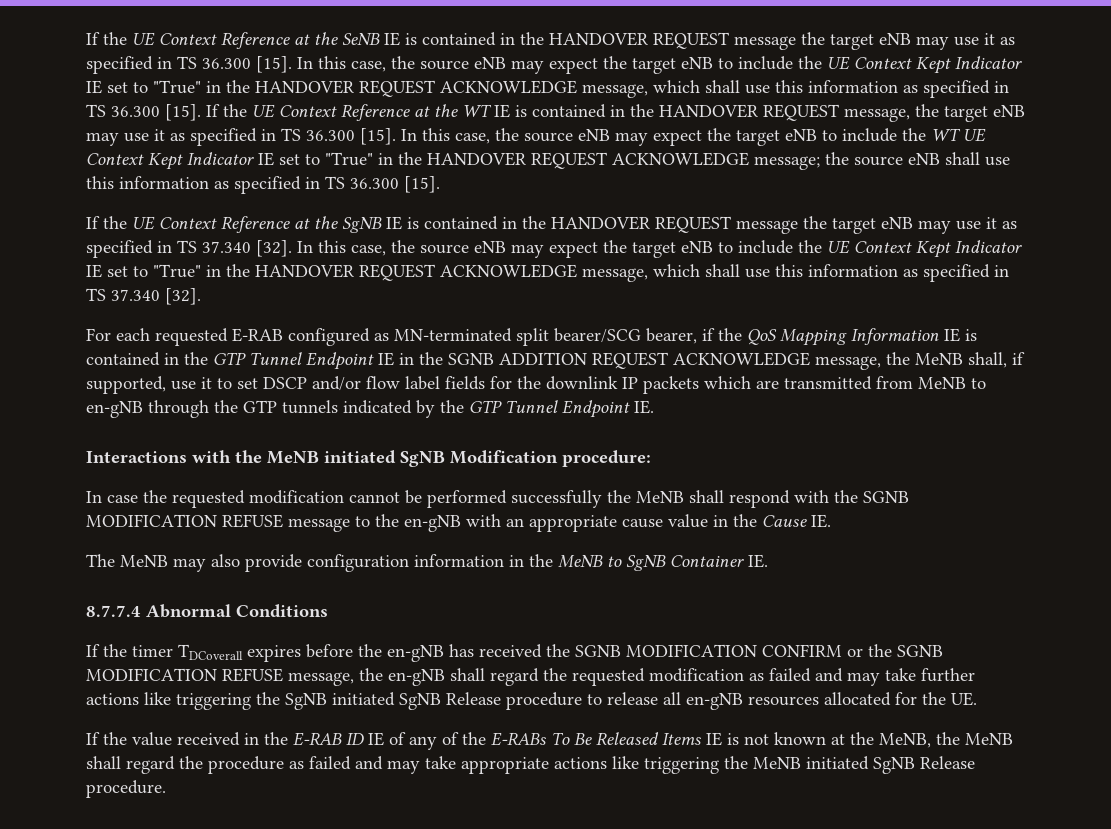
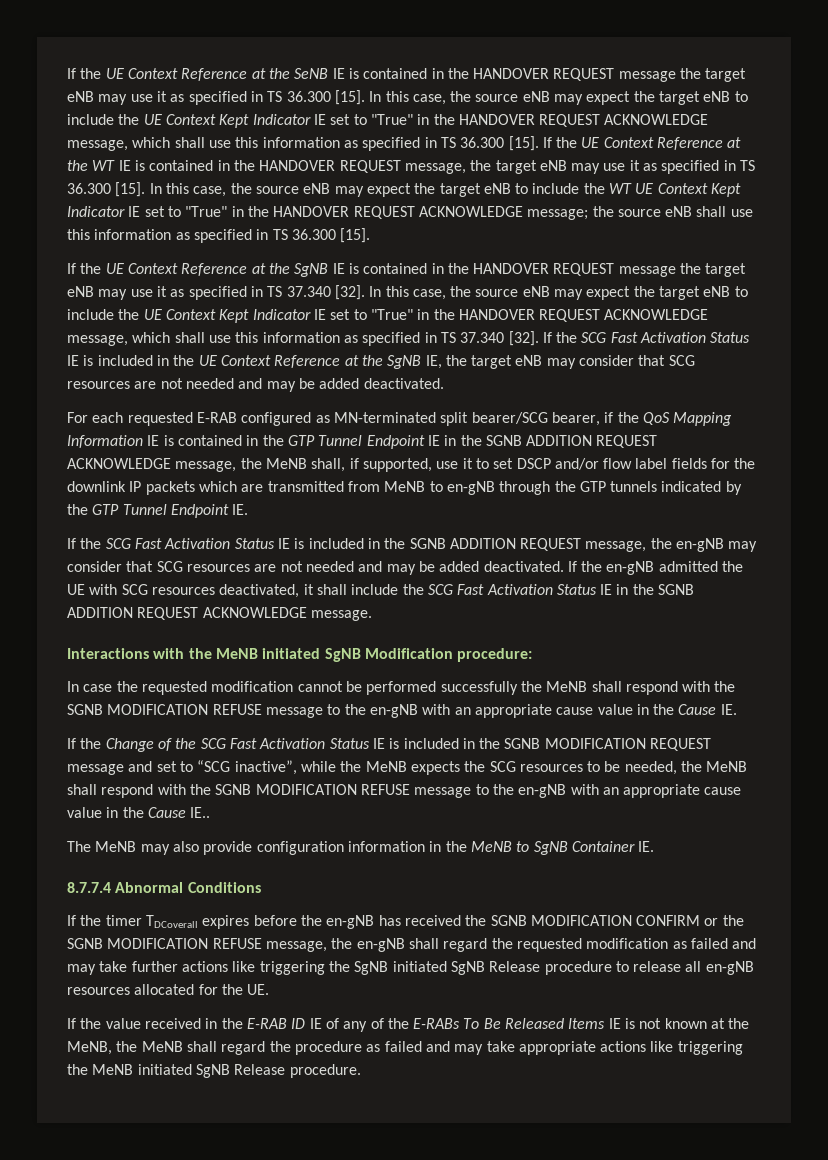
+ If the SCG Fast Activation Status IE is included in the UE Context Reference at the SgNB IE, the target eNB may consider that SCG resources are not needed and may be added deactivated.
+ If the SCG Fast Activation Status IE is included in the SGNB ADDITION REQUEST message, the en-gNB may consider that SCG resources are not needed and may be added deactivated. If the en-gNB admitted the UE with SCG resources deactivated, it shall include the SCG Fast Activation Status IE in the SGNB ADDITION REQUEST ACKNOWLEDGE message.
+ If the Change of the SCG Fast Activation Status IE is included in the SGNB MODIFICATION REQUEST message and set to “SCG inactive”, while the MeNB expects the SCG resources to be needed, the MeNB shall respond with the SGNB MODIFICATION REFUSE message to the en-gNB with an appropriate cause value in the Cause IE..

